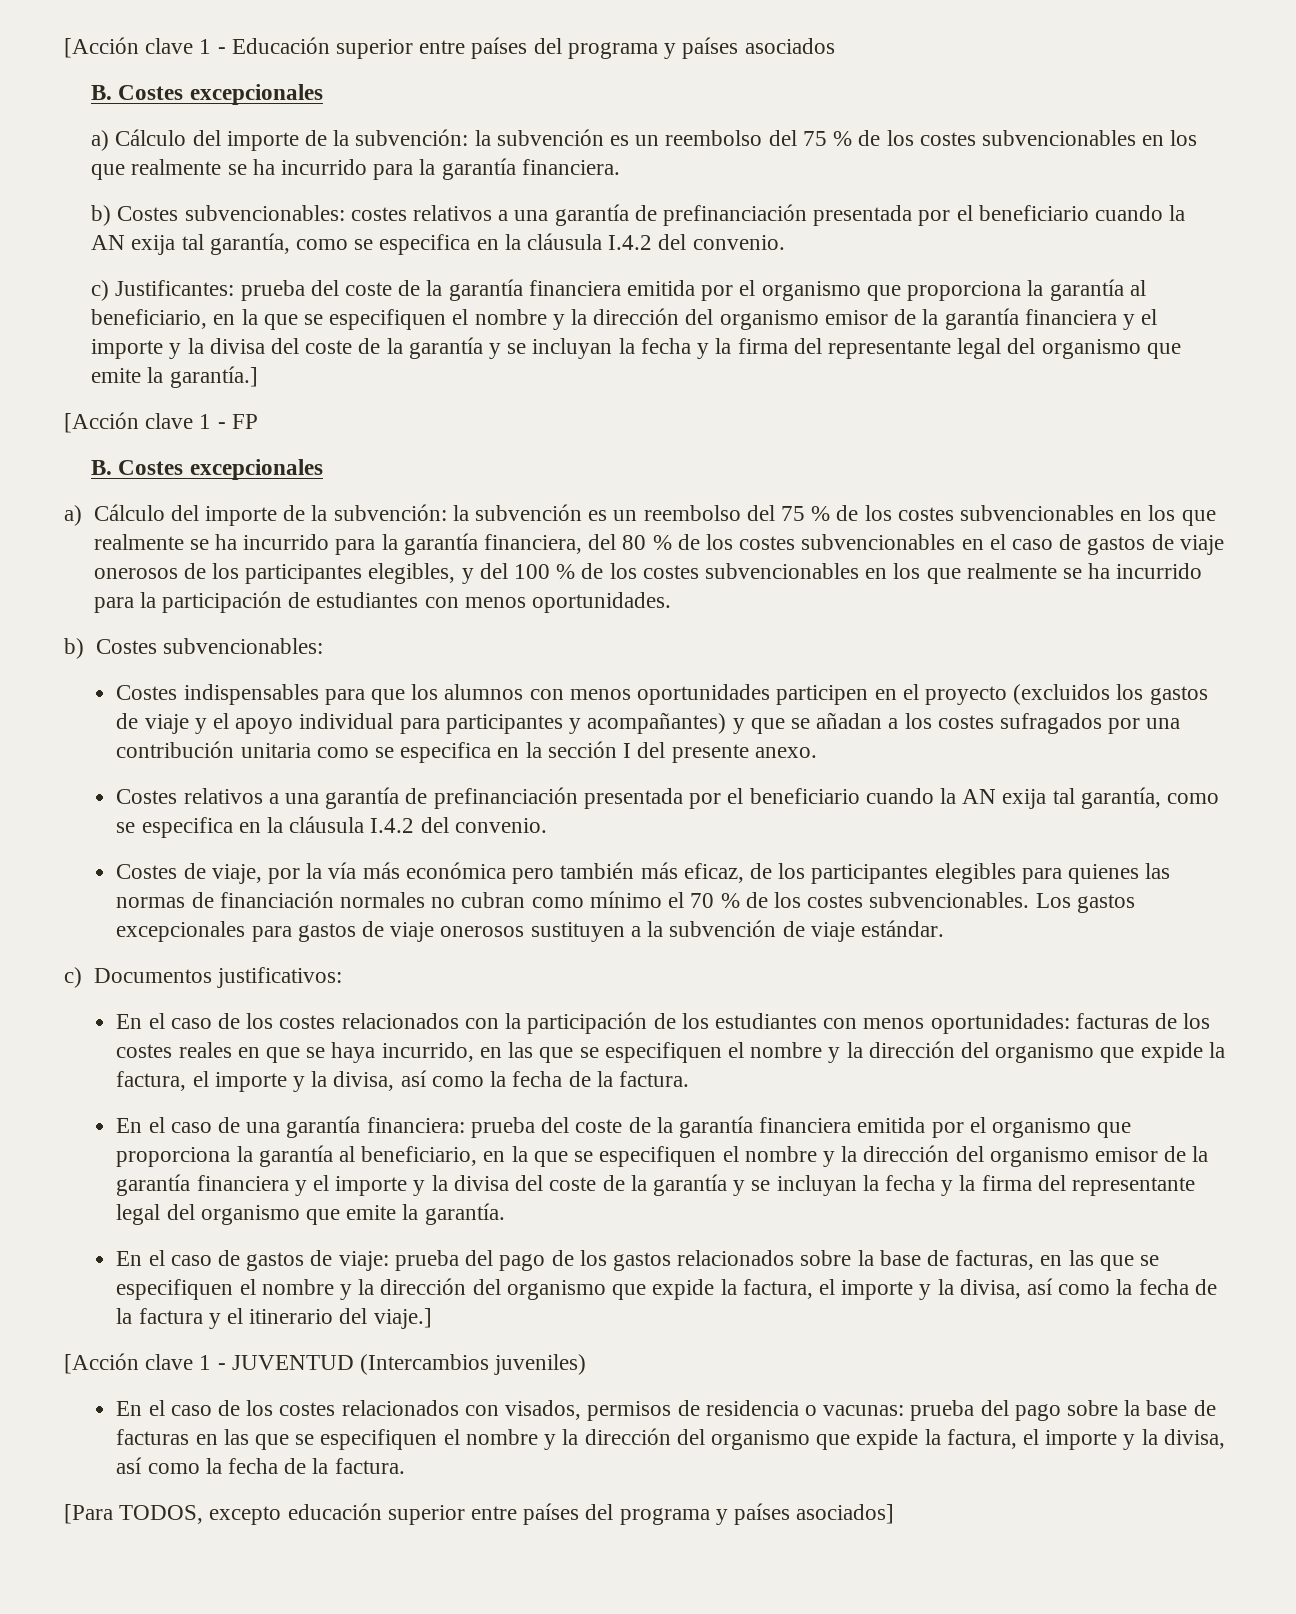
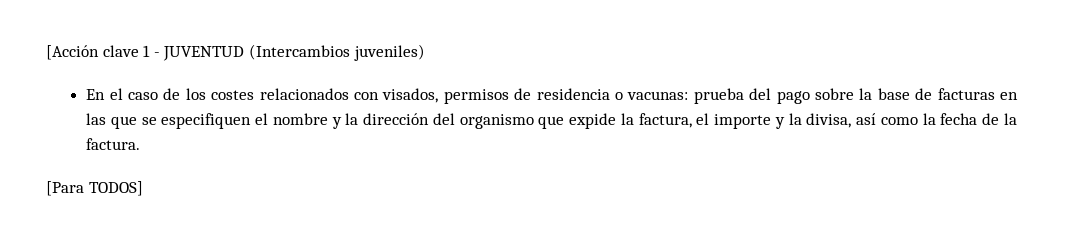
- [Acción clave 1 - Educación superior entre países del programa y países asociados
- B. Costes excepcionales
- a) Cálculo del importe de la subvención: la subvención es un reembolso del 75 % de los costes subvencionables en los que realmente se ha incurrido para la garantía financiera.
- b) Costes subvencionables: costes relativos a una garantía de prefinanciación presentada por el beneficiario cuando la AN exija tal garantía, como se especifica en la cláusula I.4.2 del convenio.
- c) Justificantes: prueba del coste de la garantía financiera emitida por el organismo que proporciona la garantía al beneficiario, en la que se especifiquen el nombre y la dirección del organismo emisor de la garantía financiera y el importe y la divisa del coste de la garantía y se incluyan la fecha y la firma del representante legal del organismo que emite la garantía.]
- [Acción clave 1 - FP
- B. Costes excepcionales
- a) Cálculo del importe de la subvención: la subvención es un reembolso del 75 % de los costes subvencionables en los que realmente se ha incurrido para la garantía financiera, del 80 % de los costes subvencionables en el caso de gastos de viaje onerosos de los participantes elegibles, y del 100 % de los costes subvencionables en los que realmente se ha incurrido para la participación de estudiantes con menos oportunidades.
- b) Costes subvencionables:
- Costes indispensables para que los alumnos con menos oportunidades participen en el proyecto (excluidos los gastos de viaje y el apoyo individual para participantes y acompañantes) y que se añadan a los costes sufragados por una contribución unitaria como se especifica en la sección I del presente anexo.
- Costes relativos a una garantía de prefinanciación presentada por el beneficiario cuando la AN exija tal garantía, como se especifica en la cláusula I.4.2 del convenio.
- Costes de viaje, por la vía más económica pero también más eficaz, de los participantes elegibles para quienes las normas de financiación normales no cubran como mínimo el 70 % de los costes subvencionables. Los gastos excepcionales para gastos de viaje onerosos sustituyen a la subvención de viaje estándar.
- c) Documentos justificativos:
- En el caso de los costes relacionados con la participación de los estudiantes con menos oportunidades: facturas de los costes reales en que se haya incurrido, en las que se especifiquen el nombre y la dirección del organismo que expide la factura, el importe y la divisa, así como la fecha de la factura.
- En el caso de una garantía financiera: prueba del coste de la garantía financiera emitida por el organismo que proporciona la garantía al beneficiario, en la que se especifiquen el nombre y la dirección del organismo emisor de la garantía financiera y el importe y la divisa del coste de la garantía y se incluyan la fecha y la firma del representante legal del organismo que emite la garantía.
- En el caso de gastos de viaje: prueba del pago de los gastos relacionados sobre la base de facturas, en las que se especifiquen el nombre y la dirección del organismo que expide la factura, el importe y la divisa, así como la fecha de la factura y el itinerario del viaje.]
- [Para TODOS, excepto educación superior entre países del programa y países asociados]
+ [Para TODOS]

